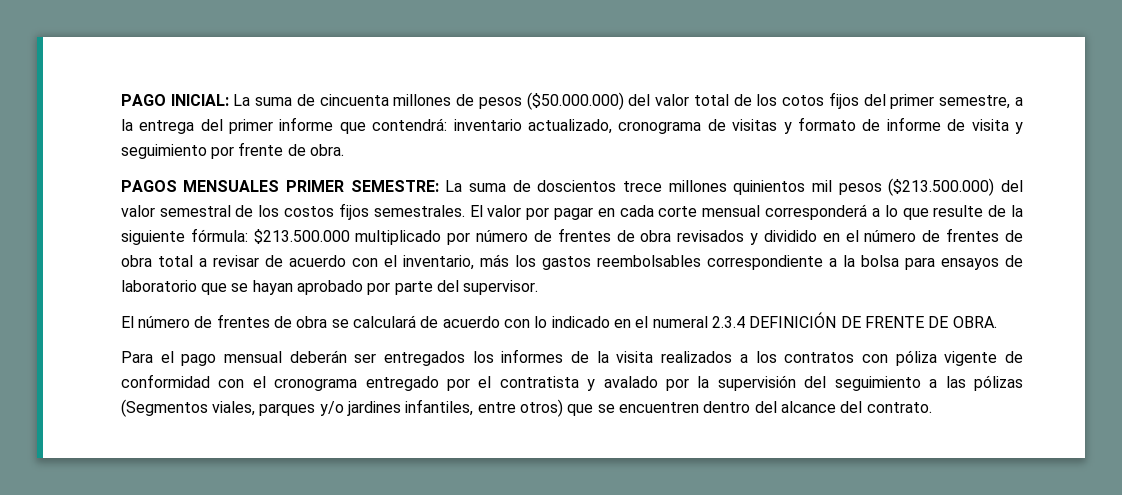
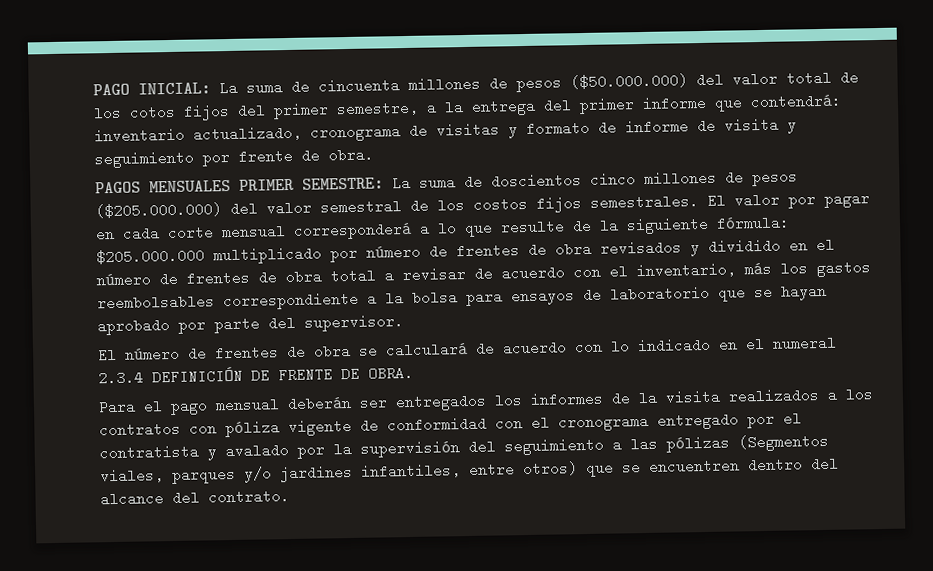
- PAGOS MENSUALES PRIMER SEMESTRE: La suma de doscientos trece millones quinientos mil pesos ($213.500.000) del valor semestral de los costos fijos semestrales.
+ PAGOS MENSUALES PRIMER SEMESTRE: La suma de doscientos cinco millones de pesos ($205.000.000) del valor semestral de los costos fijos semestrales.
- $213.500.000 multiplicado por número de frentes de obra revisados y dividido en el número de frentes de obra total a revisar de acuerdo con el inventario, más los gastos reembolsables correspondiente a la bolsa para ensayos de laboratorio que se hayan aprobado por parte del supervisor.
+ $205.000.000 multiplicado por número de frentes de obra revisados y dividido en el número de frentes de obra total a revisar de acuerdo con el inventario, más los gastos reembolsables correspondiente a la bolsa para ensayos de laboratorio que se hayan aprobado por parte del supervisor.

